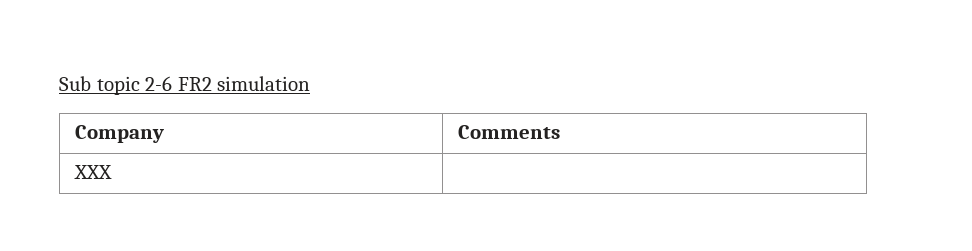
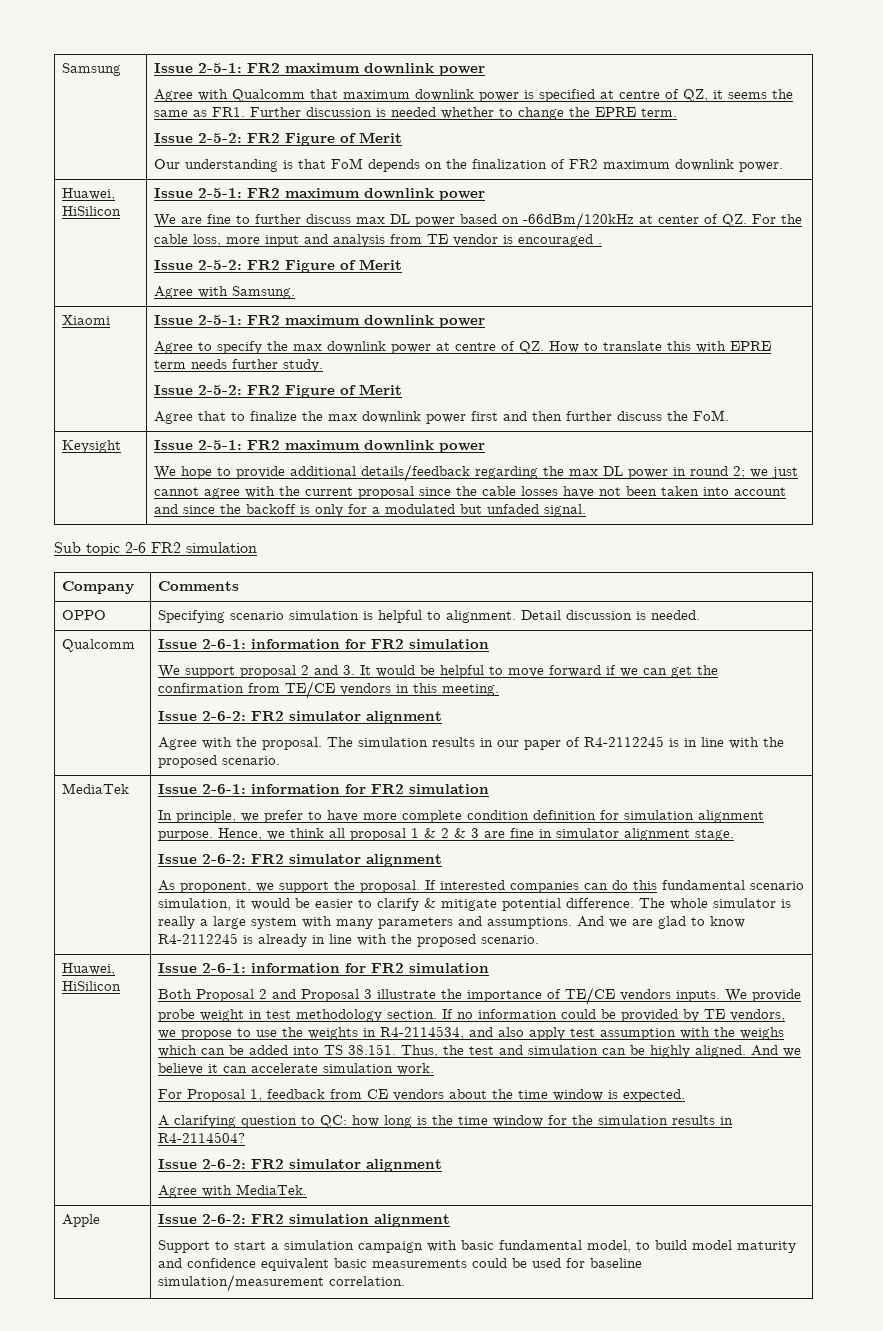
+ Samsung | Issue 2-5-1: FR2 maximum downlink power
+ Agree with Qualcomm that maximum downlink power is specified at centre of QZ, it seems the same as FR1. Further discussion is needed whether to change the EPRE term.
+ Issue 2-5-2: FR2 Figure of Merit
+ Our understanding is that FoM depends on the finalization of FR2 maximum downlink power.
+ Huawei, HiSilicon | Issue 2-5-1: FR2 maximum downlink power
+ We are fine to further discuss max DL power based on -66dBm/120kHz at center of QZ. For the cable loss, more input and analysis from TE vendor is encouraged .
+ Issue 2-5-2: FR2 Figure of Merit
+ Agree with Samsung.
+ Xiaomi | Issue 2-5-1: FR2 maximum downlink power
+ Agree to specify the max downlink power at centre of QZ. How to translate this with EPRE term needs further study.
+ Issue 2-5-2: FR2 Figure of Merit
+ Agree that to finalize the max downlink power first and then further discuss the FoM.
+ Keysight | Issue 2-5-1: FR2 maximum downlink power
+ We hope to provide additional details/feedback regarding the max DL power in round 2; we just cannot agree with the current proposal since the cable losses have not been taken into account and since the backoff is only for a modulated but unfaded signal.
- XXX |
+ OPPO | Specifying scenario simulation is helpful to alignment. Detail discussion is needed.
+ Qualcomm | Issue 2-6-1: information for FR2 simulation
+ We support proposal 2 and 3. It would be helpful to move forward if we can get the confirmation from TE/CE vendors in this meeting.
+ Issue 2-6-2: FR2 simulator alignment
+ Agree with the proposal. The simulation results in our paper of R4-2112245 is in line with the proposed scenario.
+ MediaTek | Issue 2-6-1: information for FR2 simulation
+ In principle, we prefer to have more complete condition definition for simulation alignment purpose. Hence, we think all proposal 1 & 2 & 3 are fine in simulator alignment stage.
+ Issue 2-6-2: FR2 simulator alignment
+ As proponent, we support the proposal. If interested companies can do this fundamental scenario simulation, it would be easier to clarify & mitigate potential difference. The whole simulator is really a large system with many parameters and assumptions. And we are glad to know R4-2112245 is already in line with the proposed scenario.
+ Huawei, HiSilicon | Issue 2-6-1: information for FR2 simulation
+ Both Proposal 2 and Proposal 3 illustrate the importance of TE/CE vendors inputs. We provide probe weight in test methodology section. If no information could be provided by TE vendors, we propose to use the weights in R4-2114534, and also apply test assumption with the weighs which can be added into TS 38.151. Thus, the test and simulation can be highly aligned. And we believe it can accelerate simulation work.
+ For Proposal 1, feedback from CE vendors about the time window is expected.
+ A clarifying question to QC: how long is the time window for the simulation results in R4-2114504?
+ Issue 2-6-2: FR2 simulator alignment
+ Agree with MediaTek.
+ Apple | Issue 2-6-2: FR2 simulation alignment
+ Support to start a simulation campaign with basic fundamental model, to build model maturity and confidence equivalent basic measurements could be used for baseline simulation/measurement correlation.

